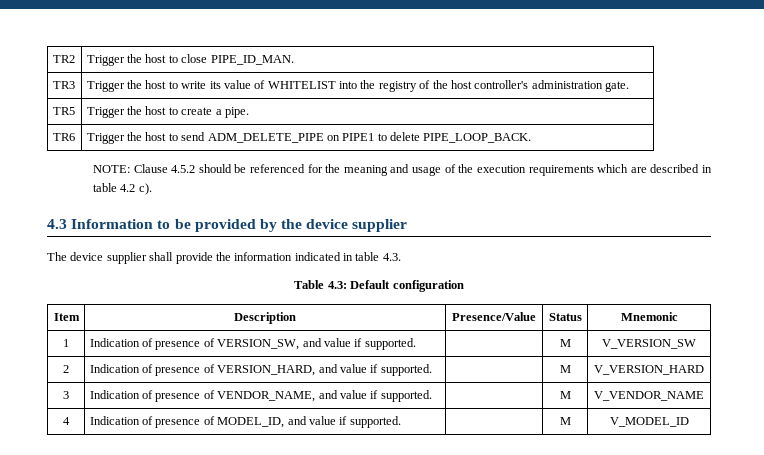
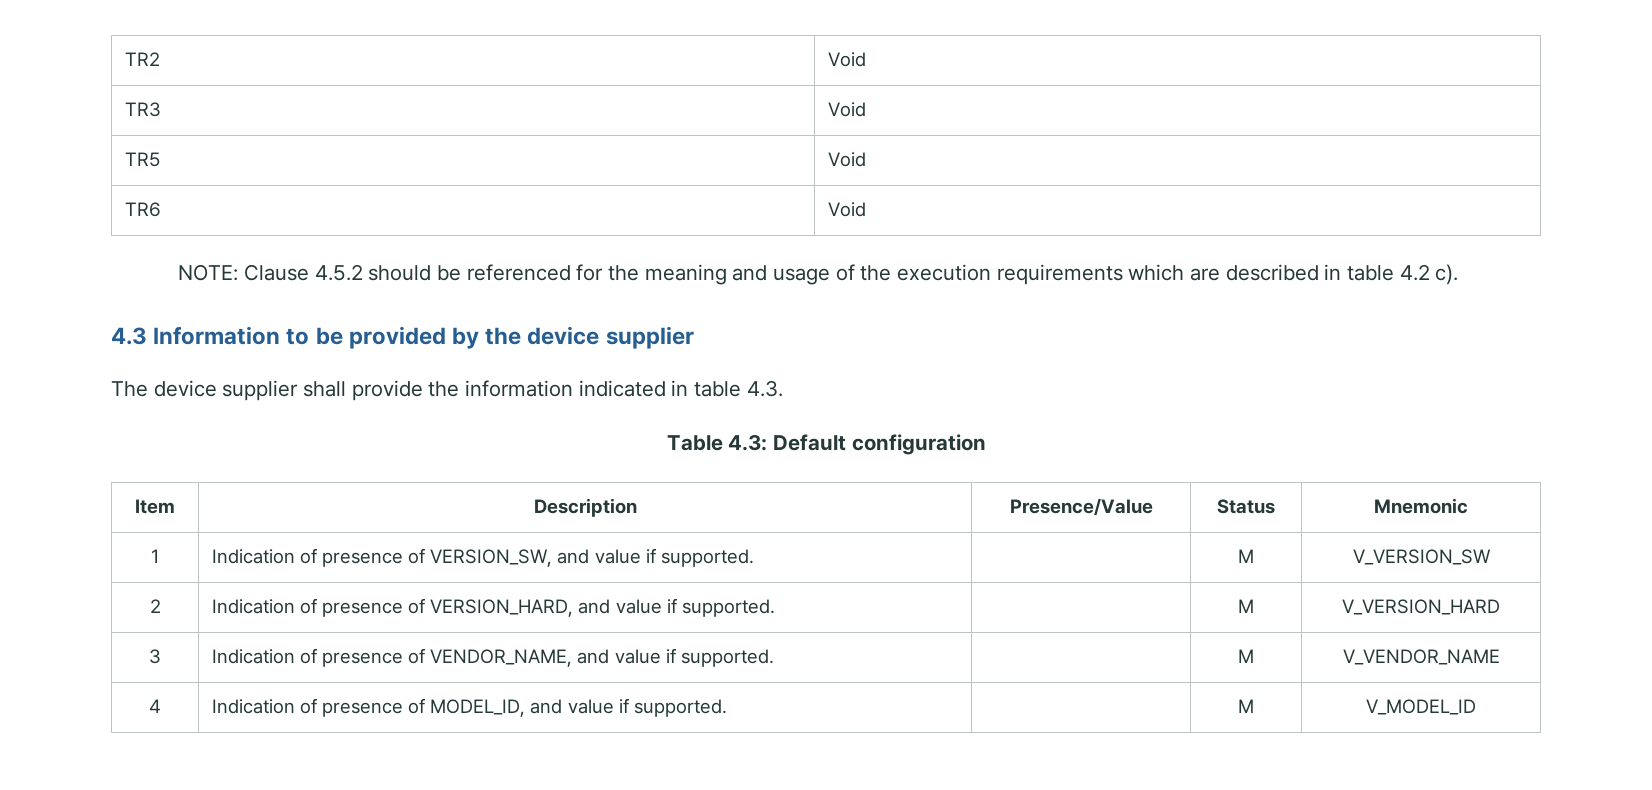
- TR2 | Trigger the host to close PIPE_ID_MAN.
- TR3 | Trigger the host to write its value of WHITELIST into the registry of the host controller's administration gate.
- TR5 | Trigger the host to create a pipe.
- TR6 | Trigger the host to send ADM_DELETE_PIPE on PIPE1 to delete PIPE_LOOP_BACK.
+ TR2 | Void
+ TR3 | Void
+ TR5 | Void
+ TR6 | Void

